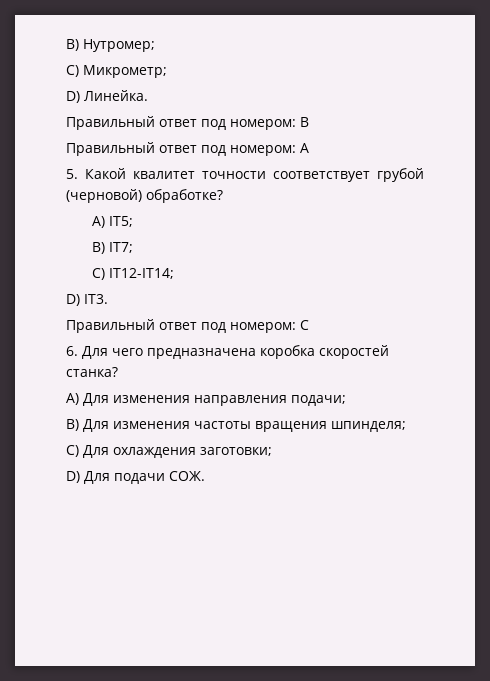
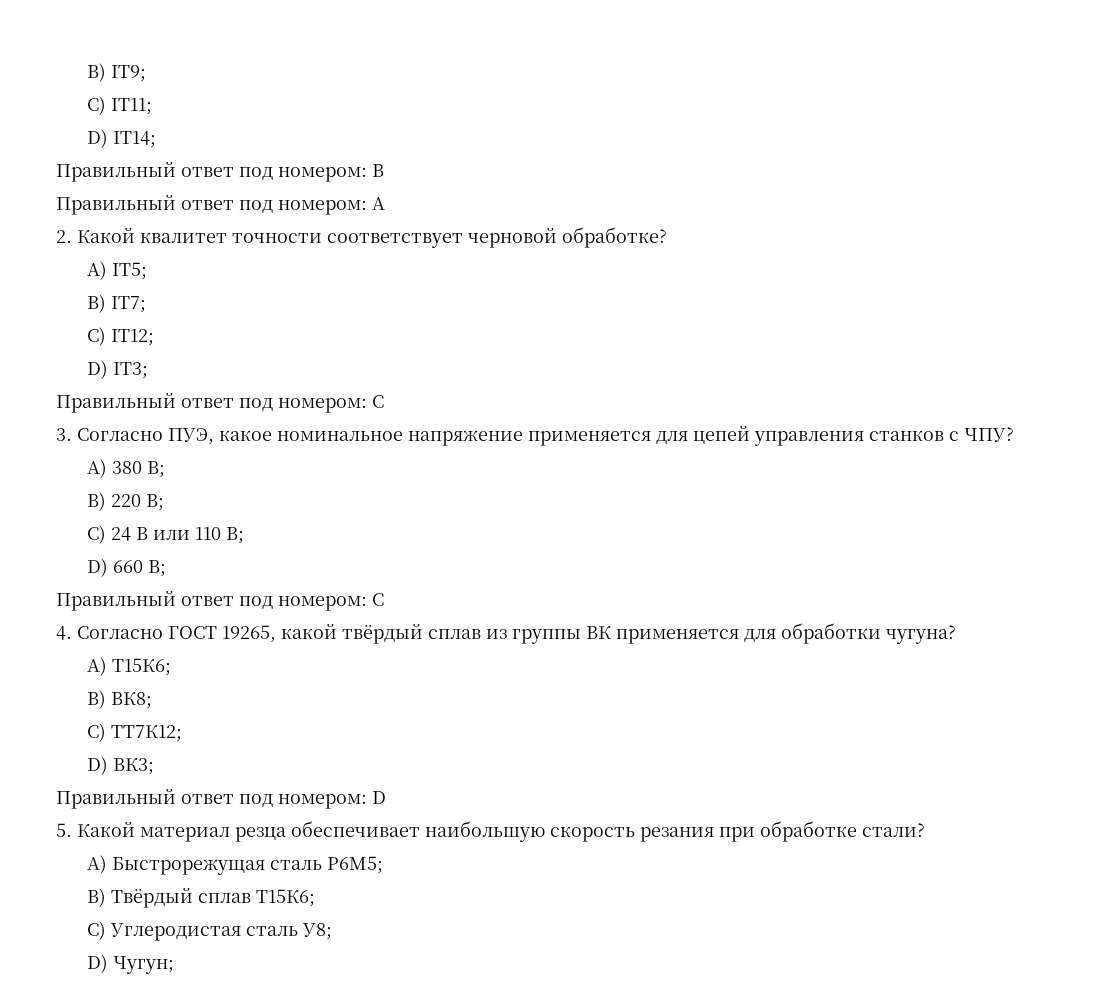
- B) Нутромер;
- C) Микрометр;
- D) Линейка.
+ B) IT9;
+ C) IT11;
+ D) IT14;
- 5. Какой квалитет точности соответствует грубой (черновой) обработке?
+ 2. Какой квалитет точности соответствует черновой обработке?
- C) IT12-IT14;
- D) IT3.
+ C) IT12;
+ D) IT3;
  Правильный ответ под номером: C
- 6. Для чего предназначена коробка скоростей станка?
- A) Для изменения направления подачи;
- B) Для изменения частоты вращения шпинделя;
- C) Для охлаждения заготовки;
- D) Для подачи СОЖ.
+ 3. Согласно ПУЭ, какое номинальное напряжение применяется для цепей управления станков с ЧПУ?
+ A) 380 В;
+ B) 220 В;
+ C) 24 В или 110 В;
+ D) 660 В;
+ Правильный ответ под номером: C
+ 4. Согласно ГОСТ 19265, какой твёрдый сплав из группы ВК применяется для обработки чугуна?
+ A) Т15К6;
+ B) ВК8;
+ C) ТТ7К12;
+ D) ВК3;
+ Правильный ответ под номером: D
+ 5. Какой материал резца обеспечивает наибольшую скорость резания при обработке стали?
+ A) Быстрорежущая сталь Р6М5;
+ B) Твёрдый сплав Т15К6;
+ C) Углеродистая сталь У8;
+ D) Чугун;

